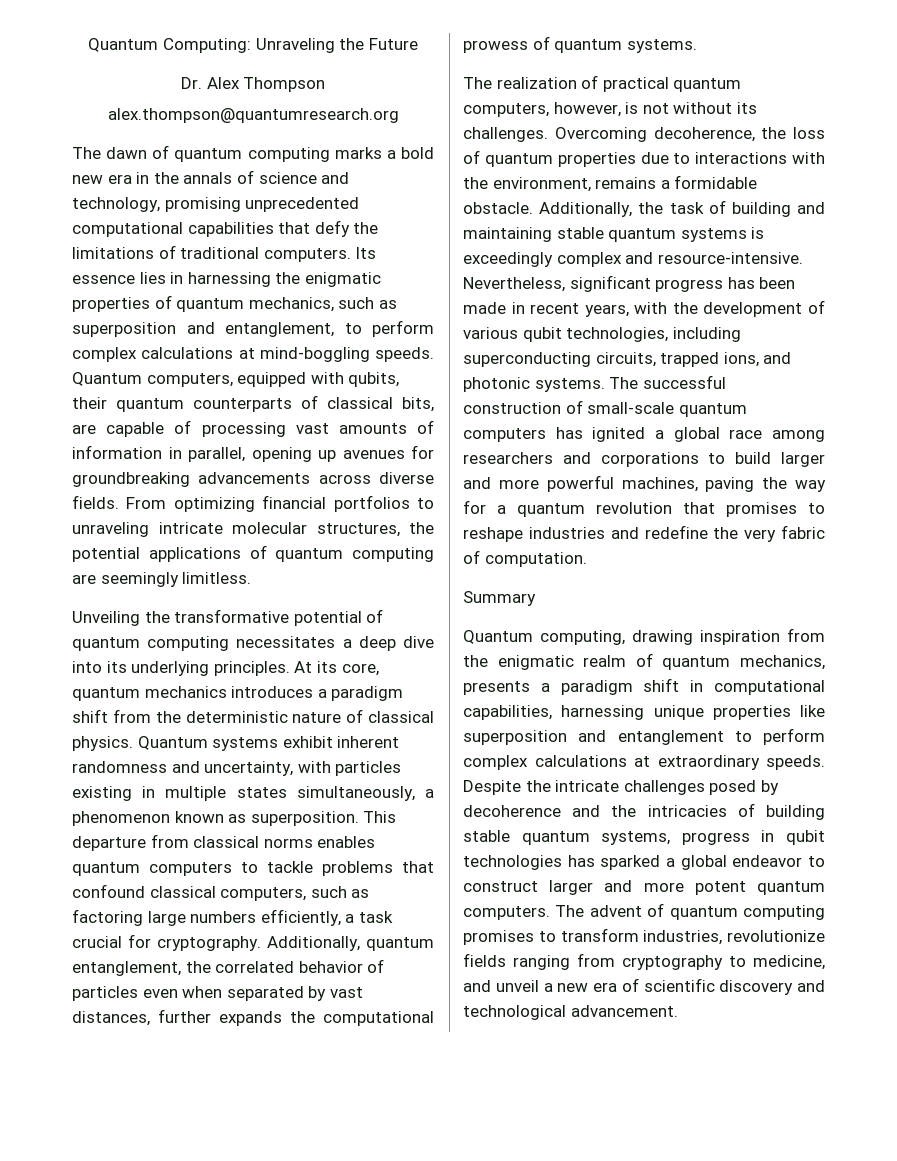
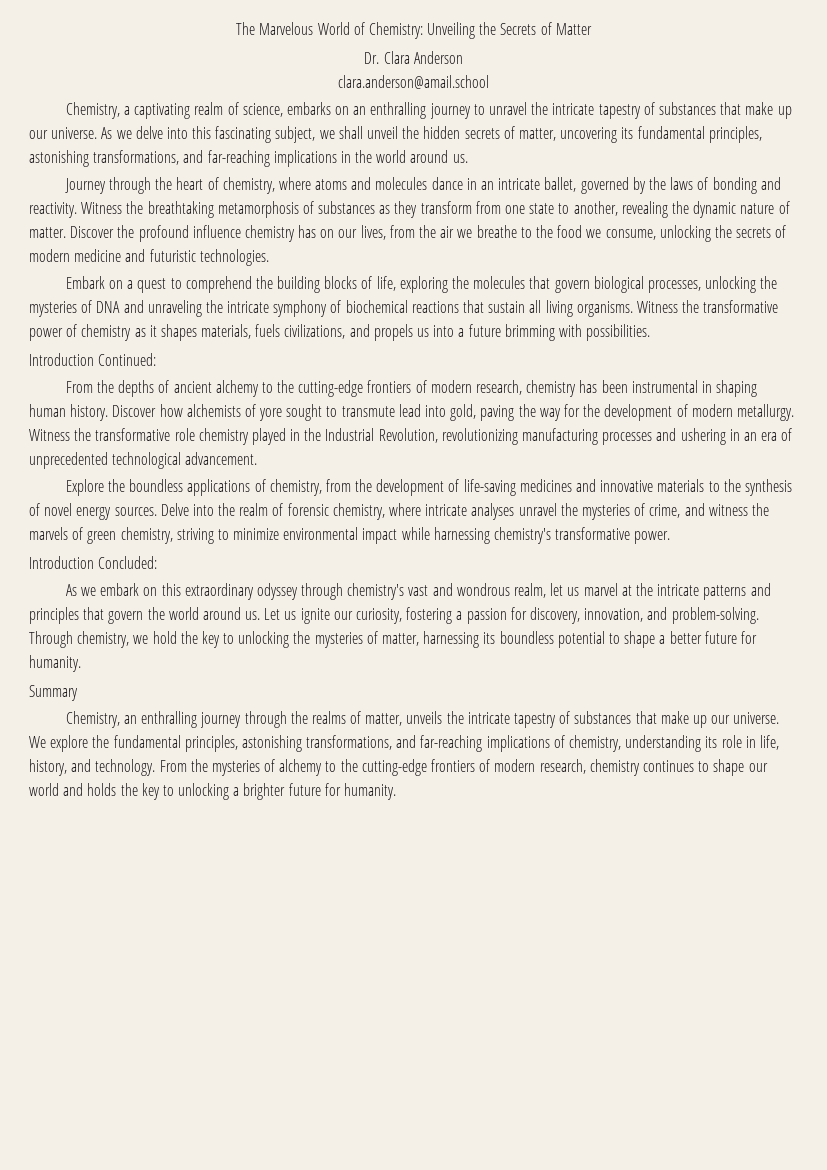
- Quantum Computing: Unraveling the Future
- Dr. Alex Thompson
- alex.thompson@quantumresearch.org
- The dawn of quantum computing marks a bold new era in the annals of science and technology, promising unprecedented computational capabilities that defy the limitations of traditional computers. Its essence lies in harnessing the enigmatic properties of quantum mechanics, such as superposition and entanglement, to perform complex calculations at mind-boggling speeds. Quantum computers, equipped with qubits, their quantum counterparts of classical bits, are capable of processing vast amounts of information in parallel, opening up avenues for groundbreaking advancements across diverse fields. From optimizing financial portfolios to unraveling intricate molecular structures, the potential applications of quantum computing are seemingly limitless.
- Unveiling the transformative potential of quantum computing necessitates a deep dive into its underlying principles. At its core, quantum mechanics introduces a paradigm shift from the deterministic nature of classical physics. Quantum systems exhibit inherent randomness and uncertainty, with particles existing in multiple states simultaneously, a phenomenon known as superposition. This departure from classical norms enables quantum computers to tackle problems that confound classical computers, such as factoring large numbers efficiently, a task crucial for cryptography. Additionally, quantum entanglement, the correlated behavior of particles even when separated by vast distances, further expands the computational prowess of quantum systems.
- The realization of practical quantum computers, however, is not without its challenges. Overcoming decoherence, the loss of quantum properties due to interactions with the environment, remains a formidable obstacle. Additionally, the task of building and maintaining stable quantum systems is exceedingly complex and resource-intensive. Nevertheless, significant progress has been made in recent years, with the development of various qubit technologies, including superconducting circuits, trapped ions, and photonic systems. The successful construction of small-scale quantum computers has ignited a global race among researchers and corporations to build larger and more powerful machines, paving the way for a quantum revolution that promises to reshape industries and redefine the very fabric of computation.
+ The Marvelous World of Chemistry: Unveiling the Secrets of Matter
+ Dr. Clara Anderson
+ clara.anderson@amail.school
+ Chemistry, a captivating realm of science, embarks on an enthralling journey to unravel the intricate tapestry of substances that make up our universe. As we delve into this fascinating subject, we shall unveil the hidden secrets of matter, uncovering its fundamental principles, astonishing transformations, and far-reaching implications in the world around us.
+ Journey through the heart of chemistry, where atoms and molecules dance in an intricate ballet, governed by the laws of bonding and reactivity. Witness the breathtaking metamorphosis of substances as they transform from one state to another, revealing the dynamic nature of matter. Discover the profound influence chemistry has on our lives, from the air we breathe to the food we consume, unlocking the secrets of modern medicine and futuristic technologies.
+ Embark on a quest to comprehend the building blocks of life, exploring the molecules that govern biological processes, unlocking the mysteries of DNA and unraveling the intricate symphony of biochemical reactions that sustain all living organisms. Witness the transformative power of chemistry as it shapes materials, fuels civilizations, and propels us into a future brimming with possibilities.
+ Introduction Continued:
+ From the depths of ancient alchemy to the cutting-edge frontiers of modern research, chemistry has been instrumental in shaping human history. Discover how alchemists of yore sought to transmute lead into gold, paving the way for the development of modern metallurgy. Witness the transformative role chemistry played in the Industrial Revolution, revolutionizing manufacturing processes and ushering in an era of unprecedented technological advancement.
+ Explore the boundless applications of chemistry, from the development of life-saving medicines and innovative materials to the synthesis of novel energy sources. Delve into the realm of forensic chemistry, where intricate analyses unravel the mysteries of crime, and witness the marvels of green chemistry, striving to minimize environmental impact while harnessing chemistry's transformative power.
+ Introduction Concluded:
+ As we embark on this extraordinary odyssey through chemistry's vast and wondrous realm, let us marvel at the intricate patterns and principles that govern the world around us. Let us ignite our curiosity, fostering a passion for discovery, innovation, and problem-solving. Through chemistry, we hold the key to unlocking the mysteries of matter, harnessing its boundless potential to shape a better future for humanity.
  Summary
- Quantum computing, drawing inspiration from the enigmatic realm of quantum mechanics, presents a paradigm shift in computational capabilities, harnessing unique properties like superposition and entanglement to perform complex calculations at extraordinary speeds. Despite the intricate challenges posed by decoherence and the intricacies of building stable quantum systems, progress in qubit technologies has sparked a global endeavor to construct larger and more potent quantum computers. The advent of quantum computing promises to transform industries, revolutionize fields ranging from cryptography to medicine, and unveil a new era of scientific discovery and technological advancement.
+ Chemistry, an enthralling journey through the realms of matter, unveils the intricate tapestry of substances that make up our universe. We explore the fundamental principles, astonishing transformations, and far-reaching implications of chemistry, understanding its role in life, history, and technology. From the mysteries of alchemy to the cutting-edge frontiers of modern research, chemistry continues to shape our world and holds the key to unlocking a brighter future for humanity.

